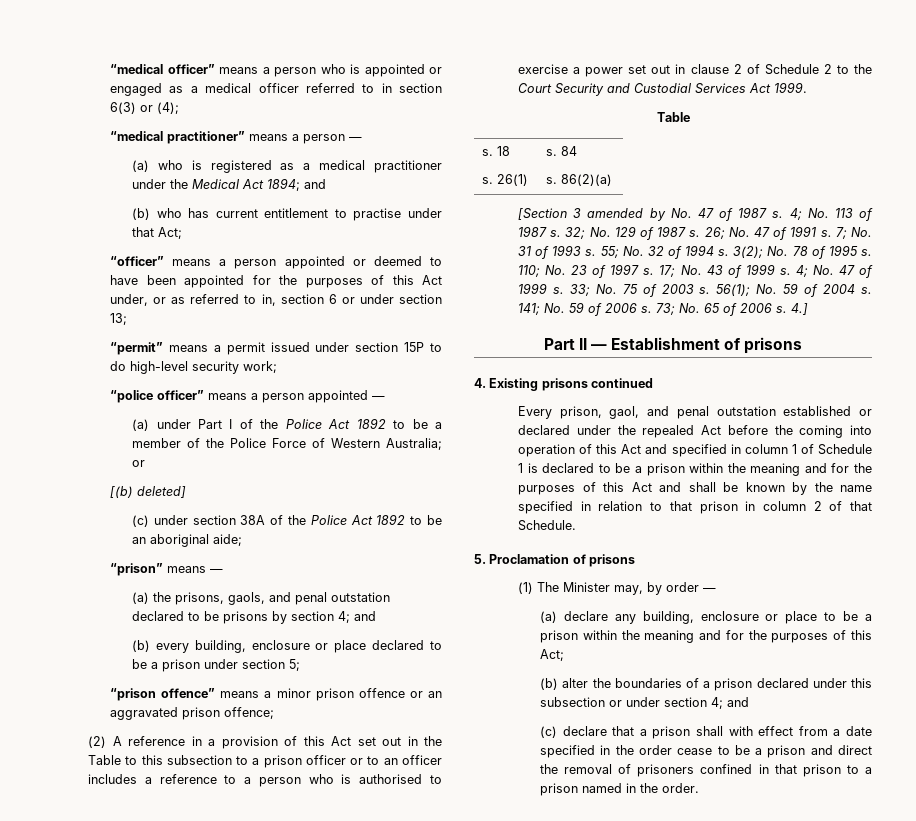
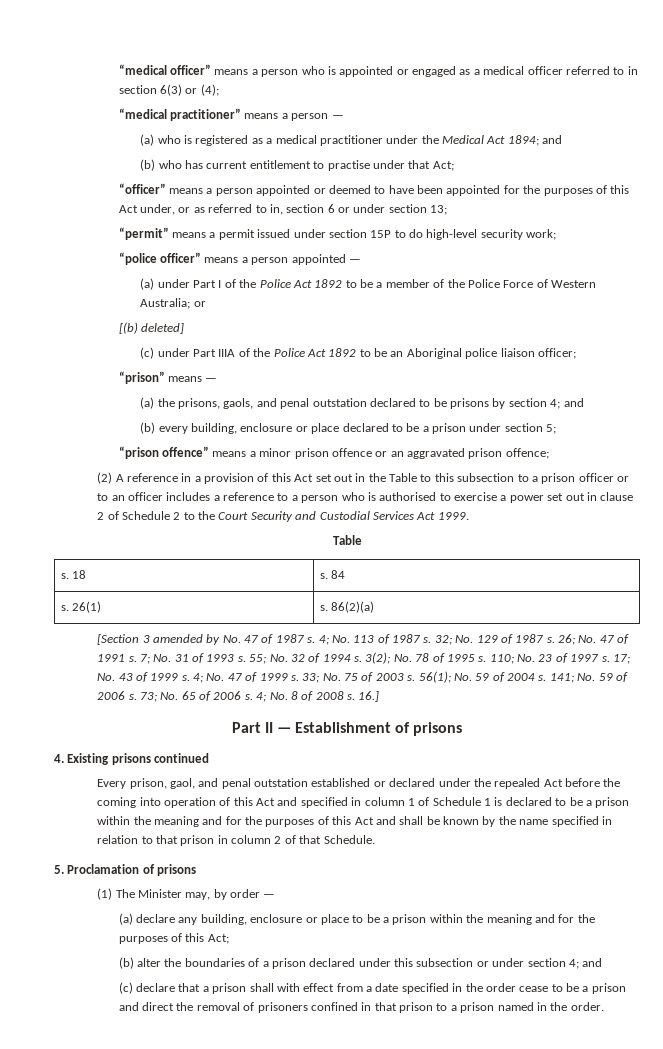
- (c) under section 38A of the Police Act 1892 to be an aboriginal aide;
+ (c) under Part IIIA of the Police Act 1892 to be an Aboriginal police liaison officer;
- 4.]
+ 4; No. 8 of 2008 s. 16.]

